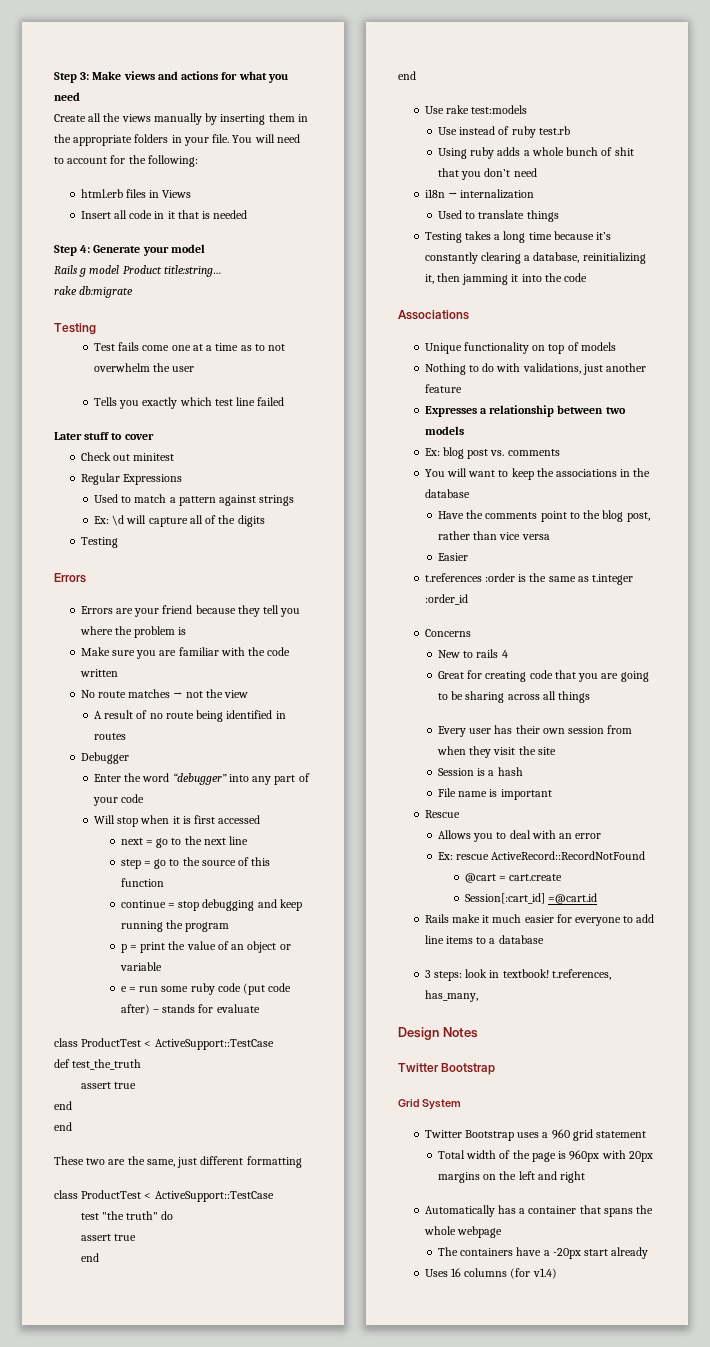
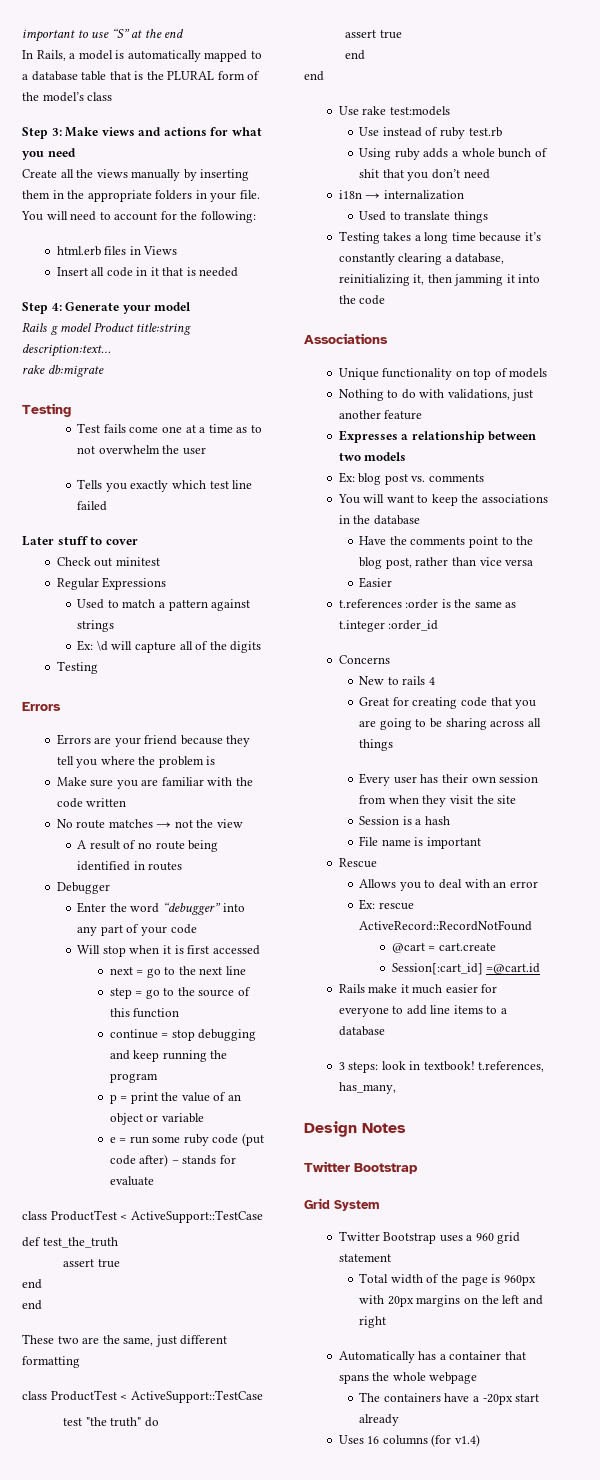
+ important to use “S” at the end
+ In Rails, a model is automatically mapped to a database table that is the PLURAL form of the model’s class
- Rails g model Product title:string…
+ Rails g model Product title:string description:text…

